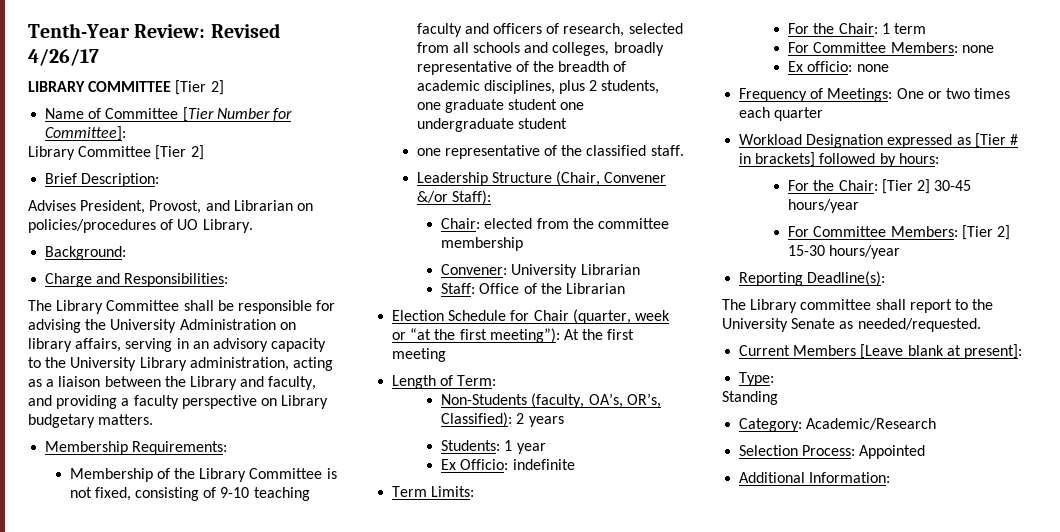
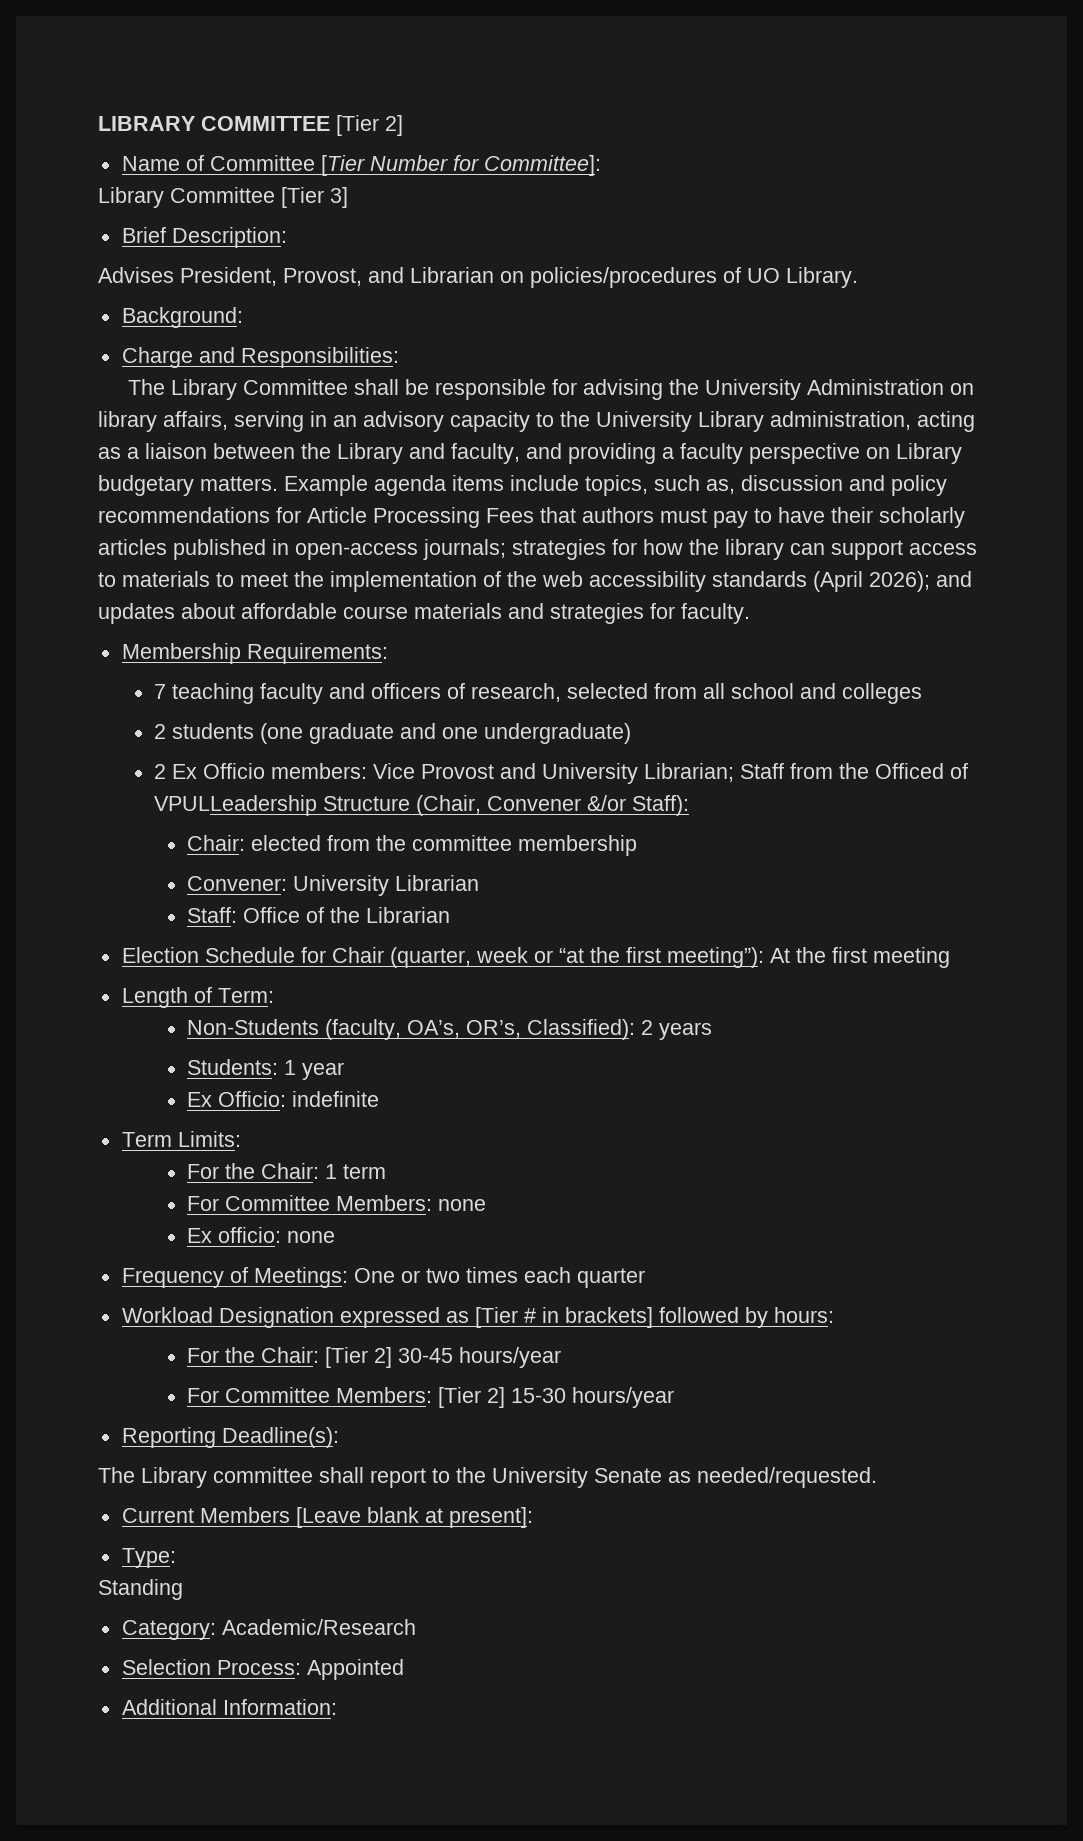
- Tenth-Year Review: Revised 4/26/17
- Library Committee [Tier 2]
+ Library Committee [Tier 3]
- The Library Committee shall be responsible for advising the University Administration on library affairs, serving in an advisory capacity to the University Library administration, acting as a liaison between the Library and faculty, and providing a faculty perspective on Library budgetary matters.
+ The Library Committee shall be responsible for advising the University Administration on library affairs, serving in an advisory capacity to the University Library administration, acting as a liaison between the Library and faculty, and providing a faculty perspective on Library budgetary matters. Example agenda items include topics, such as, discussion and policy recommendations for Article Processing Fees that authors must pay to have their scholarly articles published in open-access journals; strategies for how the library can support access to materials to meet the implementation of the web accessibility standards (April 2026); and updates about affordable course materials and strategies for faculty.
  Membership Requirements:
- Membership of the Library Committee is not fixed, consisting of 9-10 teaching faculty and officers of research, selected from all schools and colleges, broadly representative of the breadth of academic disciplines, plus 2 students, one graduate student one undergraduate student
- one representative of the classified staff.
- Leadership Structure (Chair, Convener &/or Staff):
+ 7 teaching faculty and officers of research, selected from all school and colleges
+ 2 students (one graduate and one undergraduate)
+ 2 Ex Officio members: Vice Provost and University Librarian; Staff from the Officed of VPULLeadership Structure (Chair, Convener &/or Staff):

